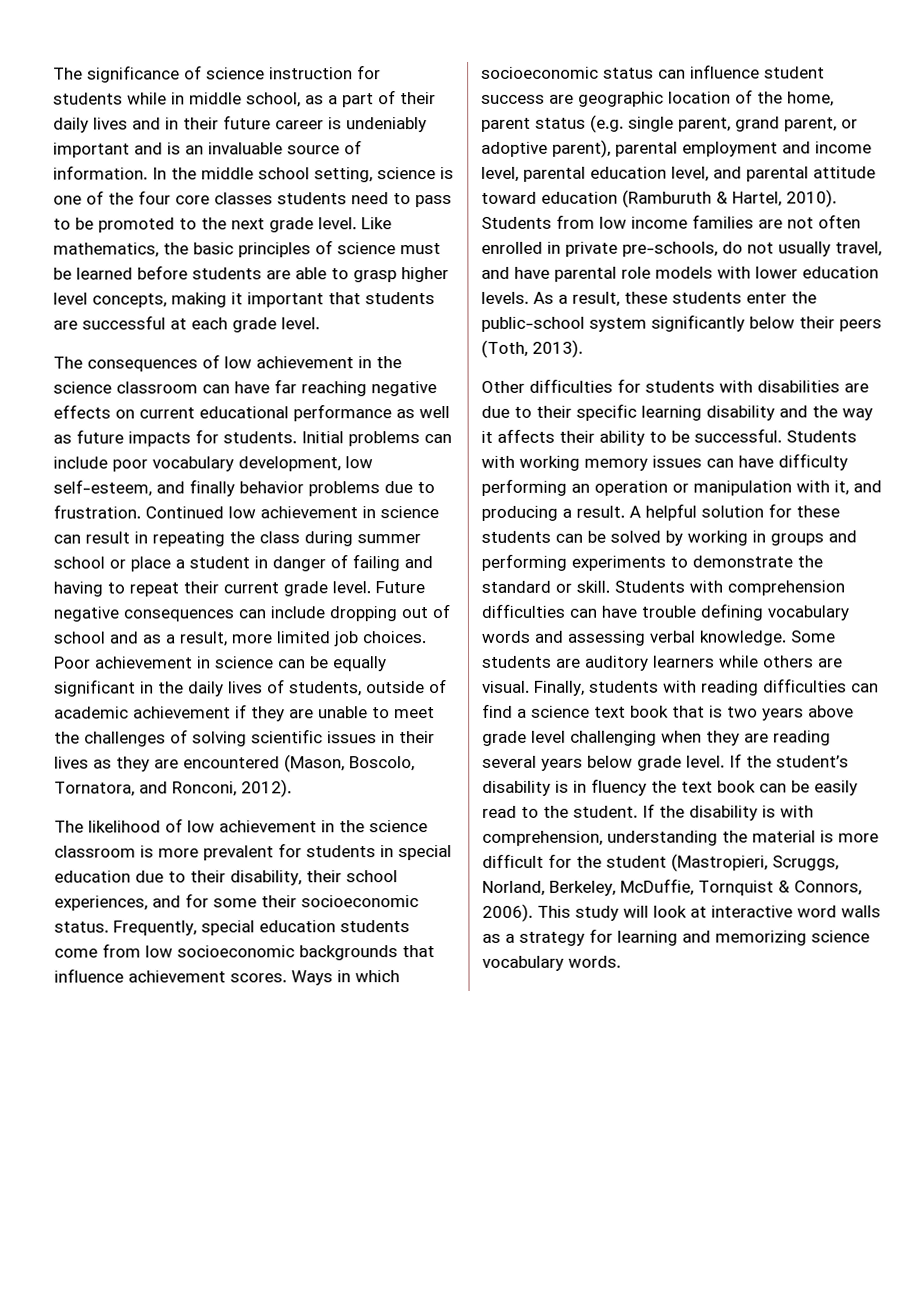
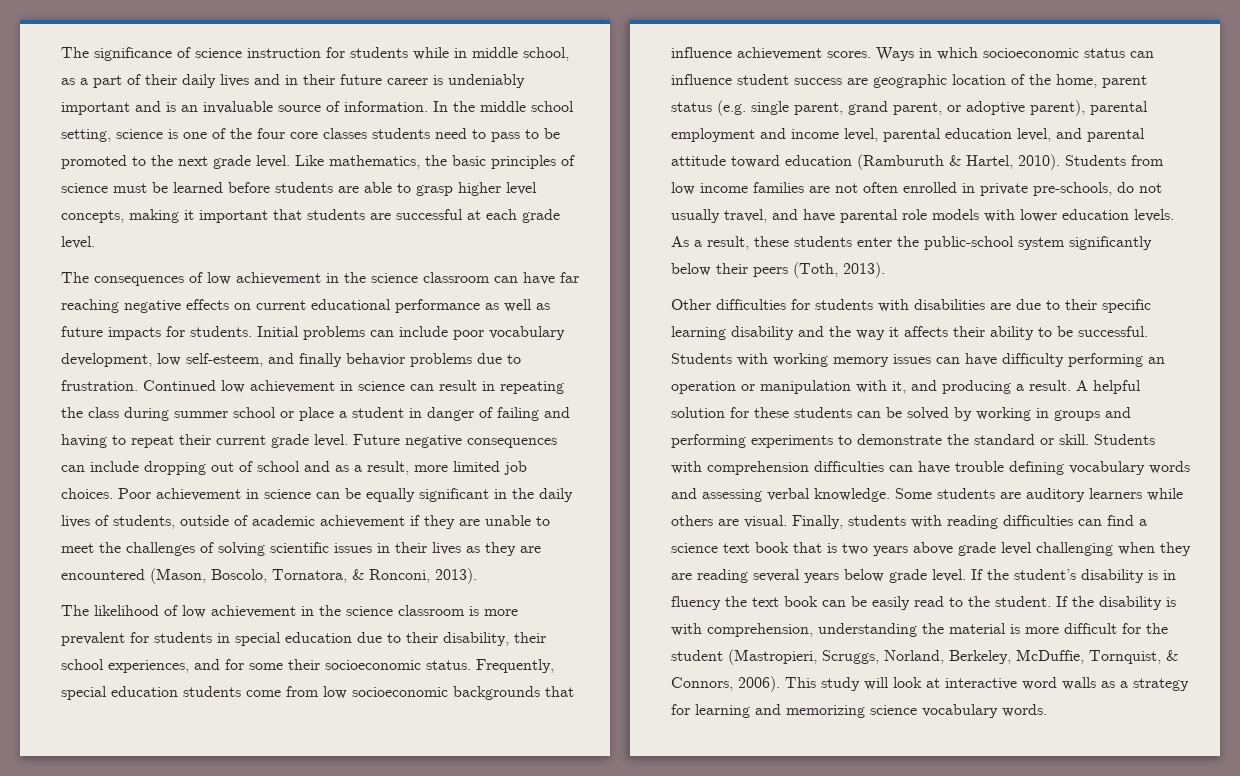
- Poor achievement in science can be equally significant in the daily lives of students, outside of academic achievement if they are unable to meet the challenges of solving scientific issues in their lives as they are encountered (Mason, Boscolo, Tornatora, and Ronconi, 2012).
+ Poor achievement in science can be equally significant in the daily lives of students, outside of academic achievement if they are unable to meet the challenges of solving scientific issues in their lives as they are encountered (Mason, Boscolo, Tornatora, & Ronconi, 2013).
- If the disability is with comprehension, understanding the material is more difficult for the student (Mastropieri, Scruggs, Norland, Berkeley, McDuffie, Tornquist & Connors, 2006).
+ If the disability is with comprehension, understanding the material is more difficult for the student (Mastropieri, Scruggs, Norland, Berkeley, McDuffie, Tornquist, & Connors, 2006).

